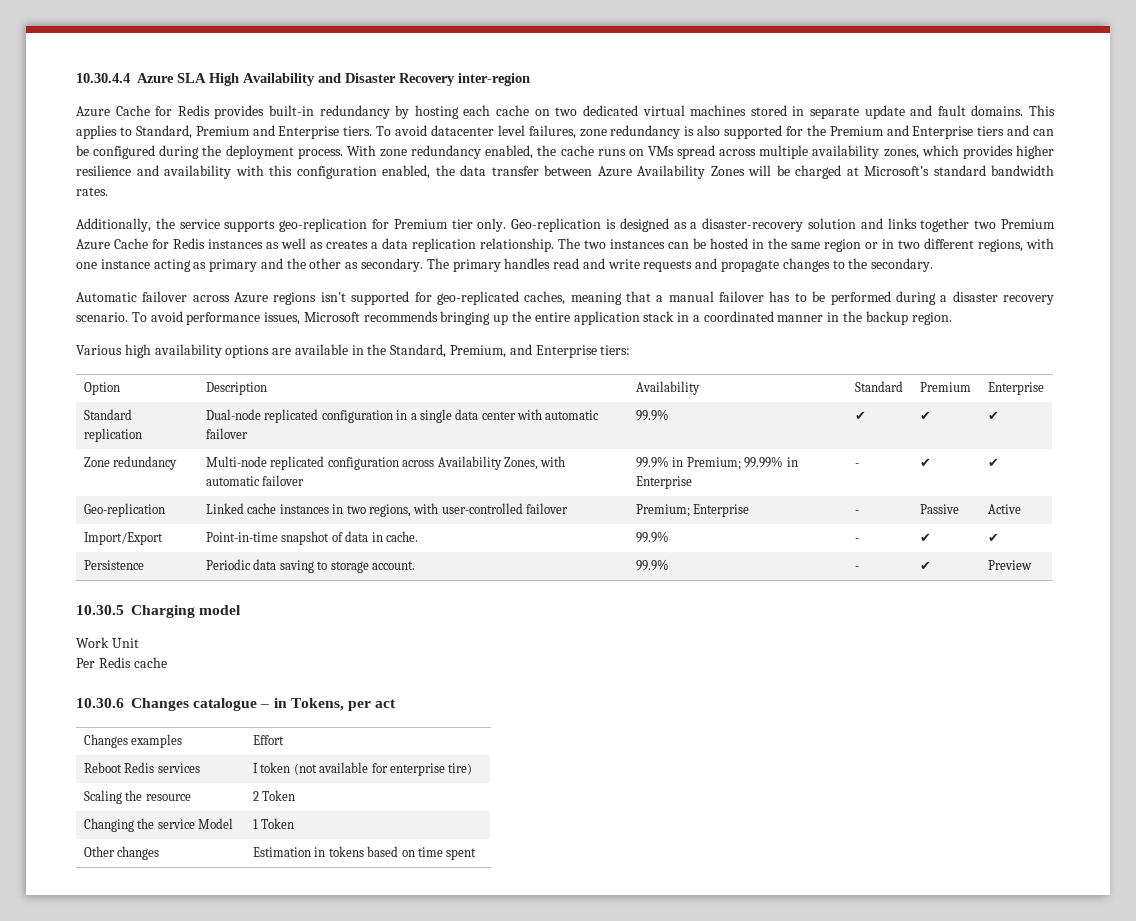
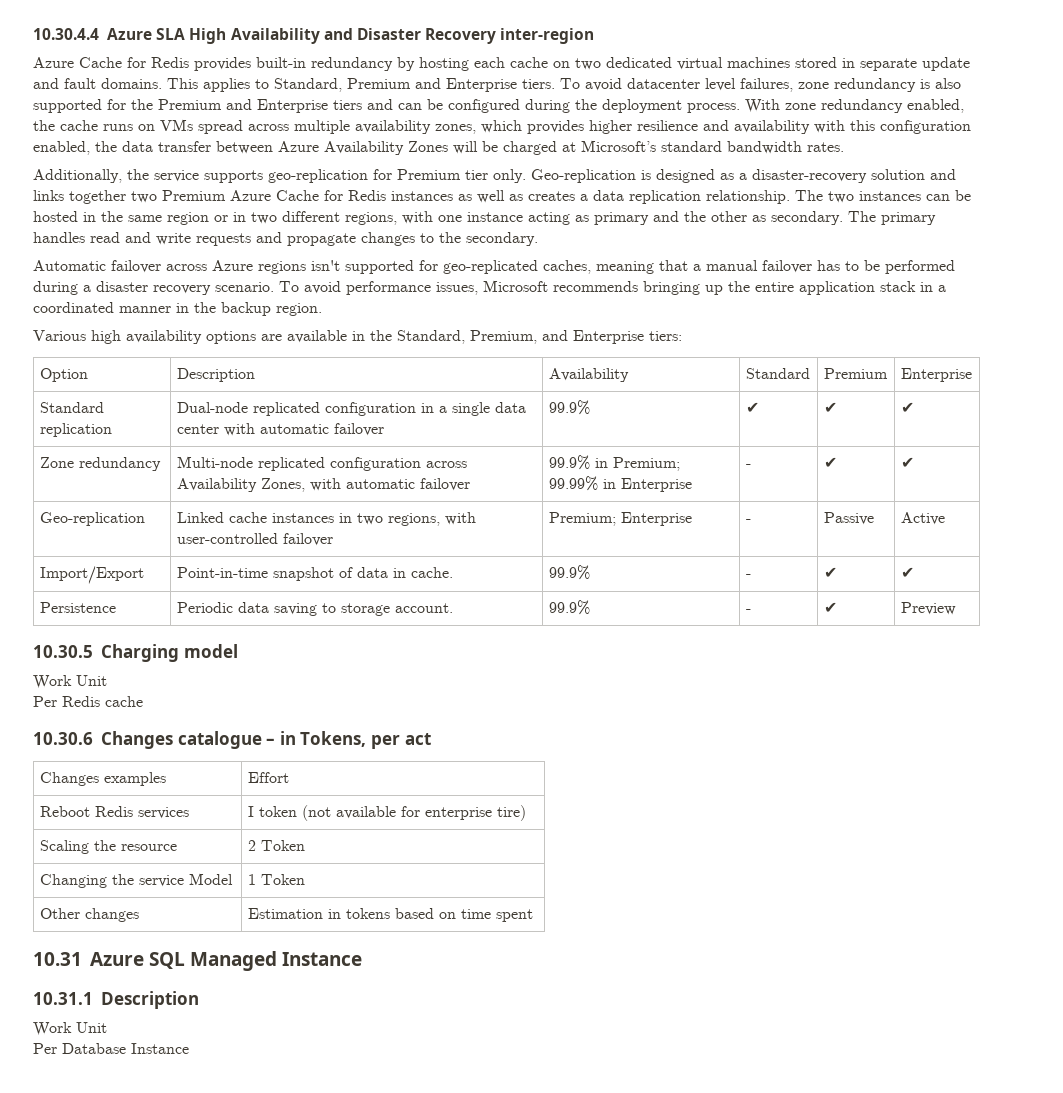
+ 10.31 Azure SQL Managed Instance
+ 10.31.1 Description
+ Work Unit
+ Per Database Instance

